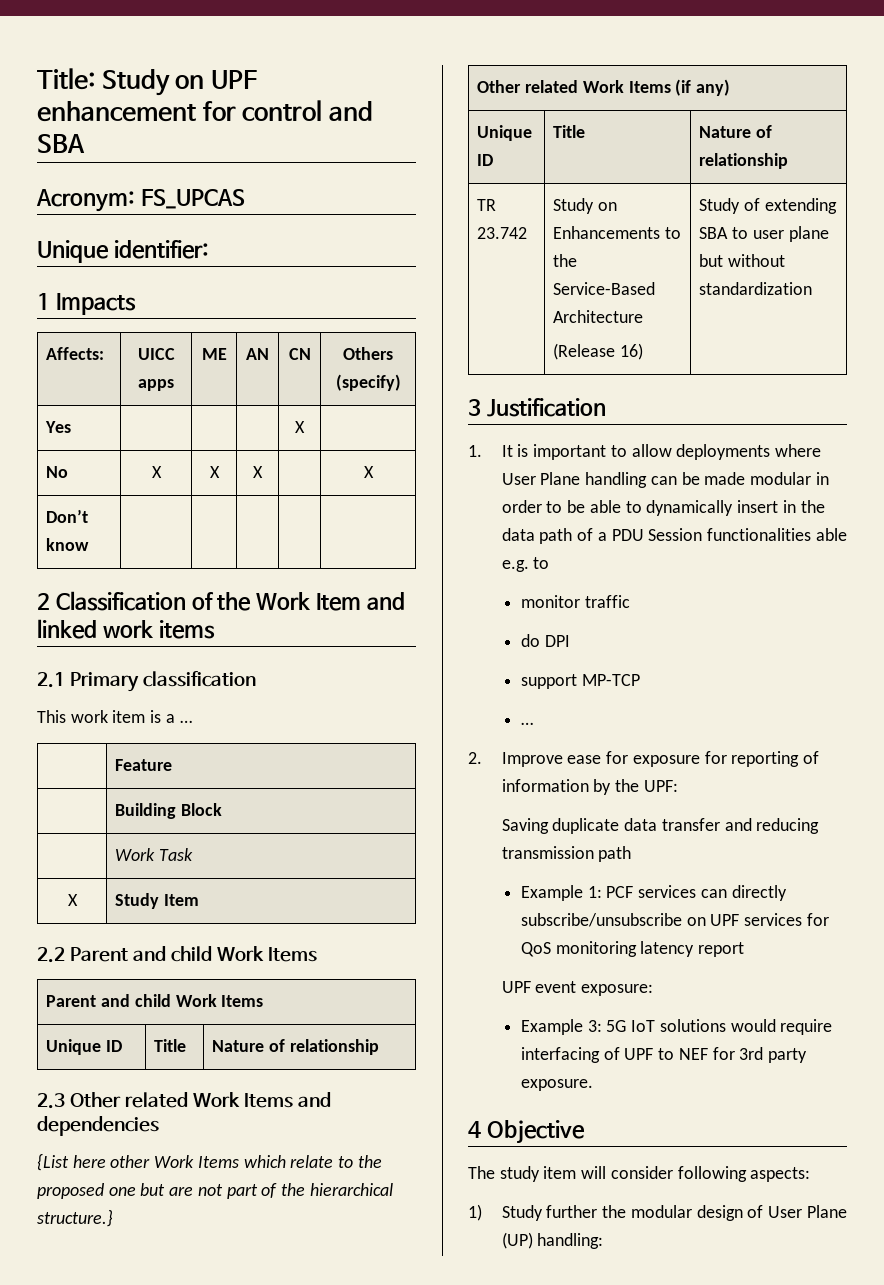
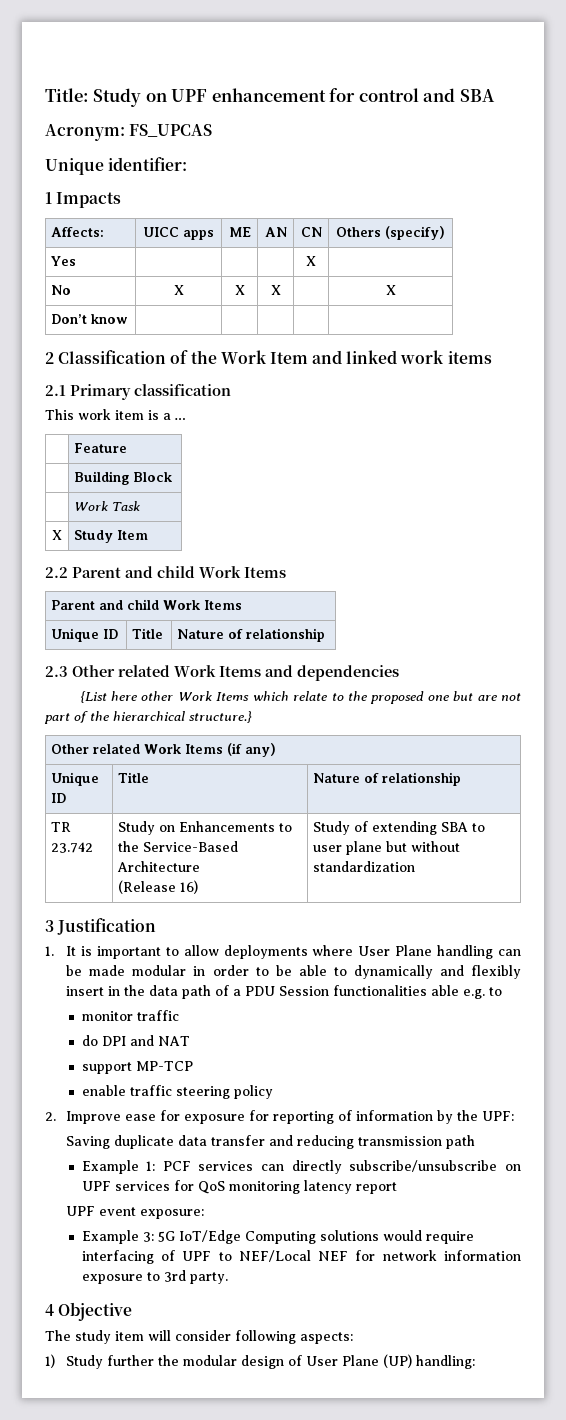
- 1. It is important to allow deployments where User Plane handling can be made modular in order to be able to dynamically insert in the data path of a PDU Session functionalities able e.g. to
+ 1. It is important to allow deployments where User Plane handling can be made modular in order to be able to dynamically and flexibly insert in the data path of a PDU Session functionalities able e.g. to
- do DPI
+ do DPI and NAT
  support MP-TCP
- …
+ enable traffic steering policy
- Example 3: 5G IoT solutions would require interfacing of UPF to NEF for 3rd party exposure.
+ Example 3: 5G IoT/Edge Computing solutions would require interfacing of UPF to NEF/Local NEF for network information exposure to 3rd party.

